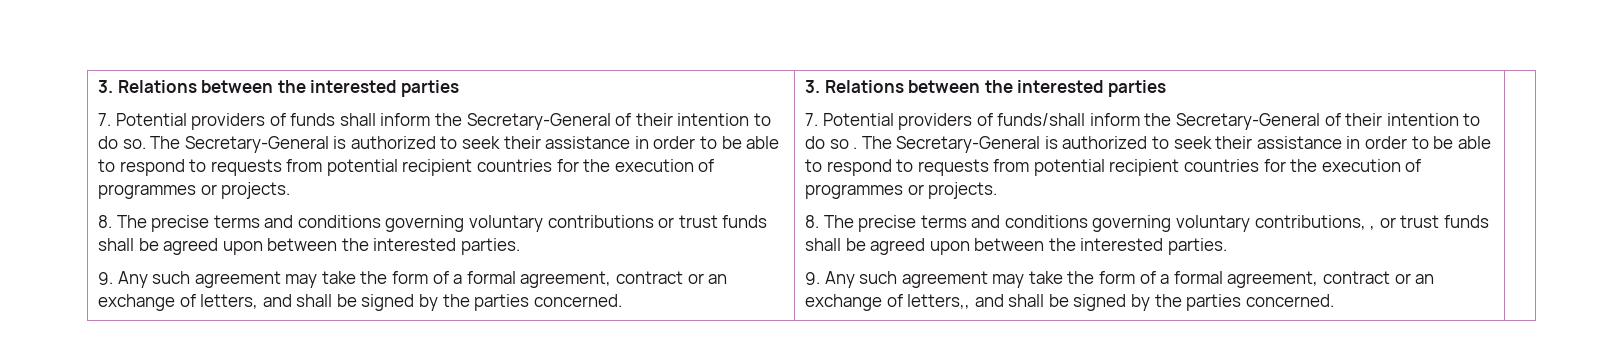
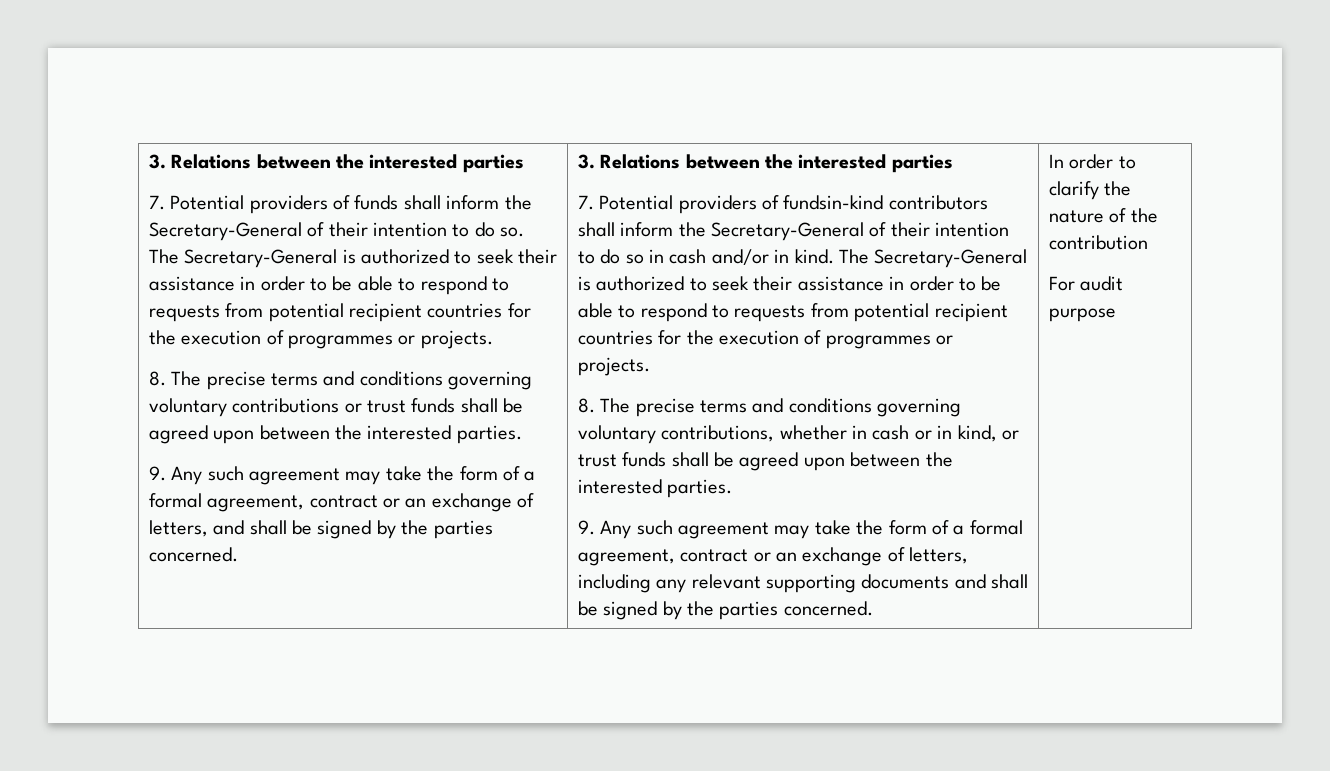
- 7. Potential providers of funds/shall inform the Secretary-General of their intention to do so .
+ 7. Potential providers of fundsin-kind contributors shall inform the Secretary-General of their intention to do so in cash and/or in kind.
- 8. The precise terms and conditions governing voluntary contributions, , or trust funds shall be agreed upon between the interested parties.
+ 8. The precise terms and conditions governing voluntary contributions, whether in cash or in kind, or trust funds shall be agreed upon between the interested parties.
- 9. Any such agreement may take the form of a formal agreement, contract or an exchange of letters,, and shall be signed by the parties concerned.
+ 9. Any such agreement may take the form of a formal agreement, contract or an exchange of letters, including any relevant supporting documents and shall be signed by the parties concerned. | In order to clarify the nature of the contribution
+ For audit purpose

